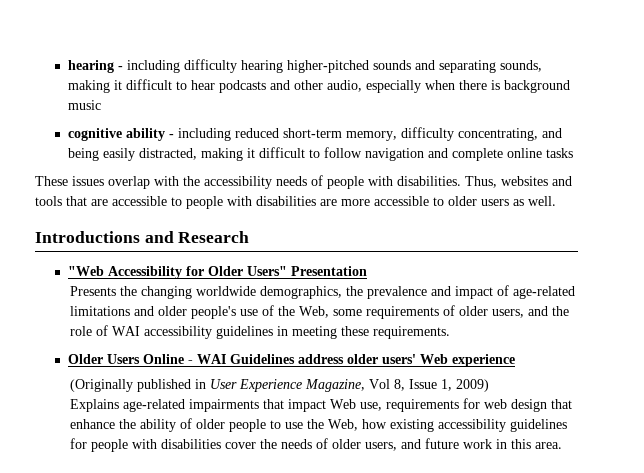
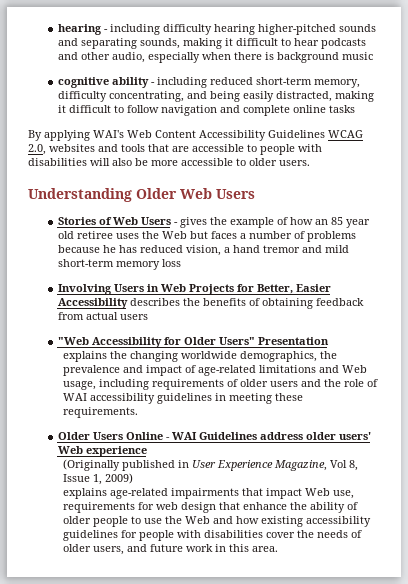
- These issues overlap with the accessibility needs of people with disabilities. Thus, websites and tools that are accessible to people with disabilities are more accessible to older users as well.
- Introductions and Research
+ By applying WAI's Web Content Accessibility Guidelines WCAG 2.0, websites and tools that are accessible to people with disabilities will also be more accessible to older users.
+ Understanding Older Web Users
+ Stories of Web Users - gives the example of how an 85 year old retiree uses the Web but faces a number of problems because he has reduced vision, a hand tremor and mild short-term memory loss
+ Involving Users in Web Projects for Better, Easier Accessibility describes the benefits of obtaining feedback from actual users
- Presents the changing worldwide demographics, the prevalence and impact of age-related limitations and older people's use of the Web, some requirements of older users, and the role of WAI accessibility guidelines in meeting these requirements.
+ explains the changing worldwide demographics, the prevalence and impact of age-related limitations and Web usage, including requirements of older users and the role of WAI accessibility guidelines in meeting these requirements.
- Explains age-related impairments that impact Web use, requirements for web design that enhance the ability of older people to use the Web, how existing accessibility guidelines for people with disabilities cover the needs of older users, and future work in this area.
+ explains age-related impairments that impact Web use, requirements for web design that enhance the ability of older people to use the Web and how existing accessibility guidelines for people with disabilities cover the needs of older users, and future work in this area.

